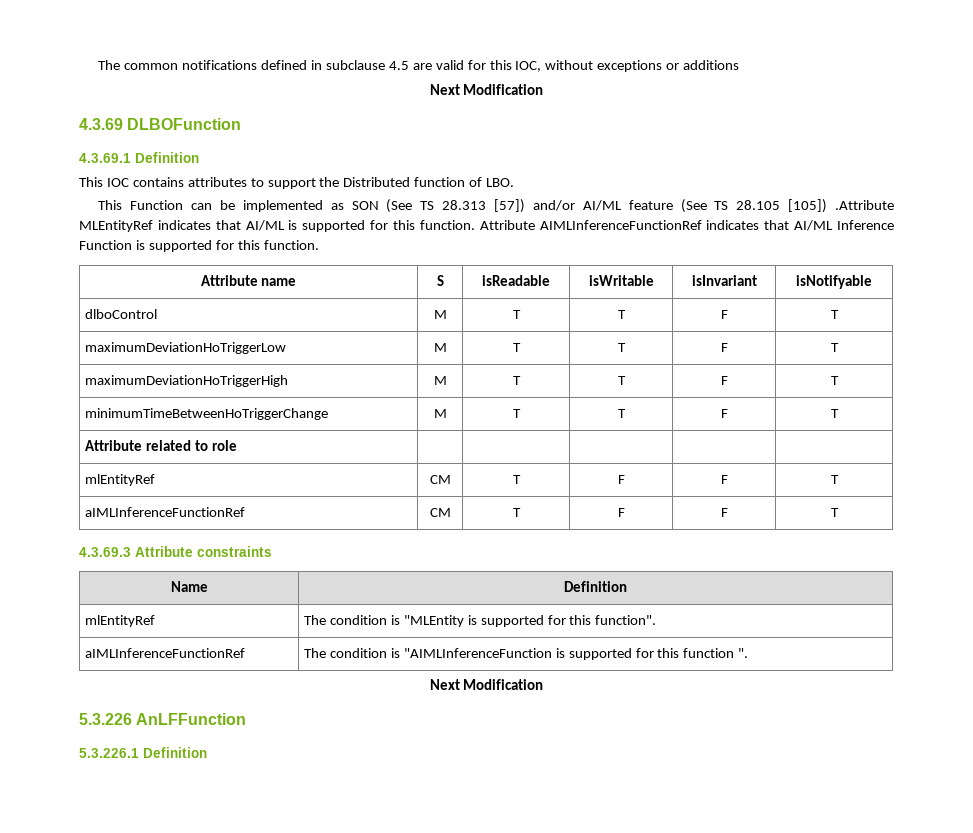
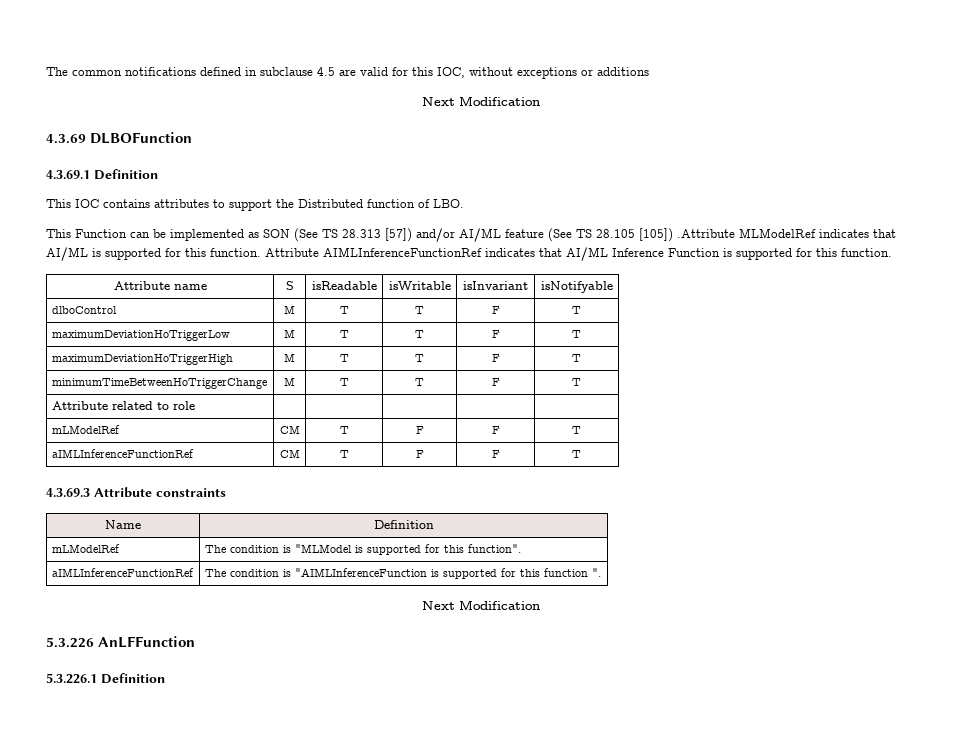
- This Function can be implemented as SON (See TS 28.313 [57]) and/or AI/ML feature (See TS 28.105 [105]) .Attribute MLEntityRef indicates that AI/ML is supported for this function.
+ This Function can be implemented as SON (See TS 28.313 [57]) and/or AI/ML feature (See TS 28.105 [105]) .Attribute MLModelRef indicates that AI/ML is supported for this function.
- mlEntityRef | CM | T | F | F | T
+ mLModelRef | CM | T | F | F | T
- mlEntityRef | The condition is "MLEntity is supported for this function".
+ mLModelRef | The condition is "MLModel is supported for this function".

